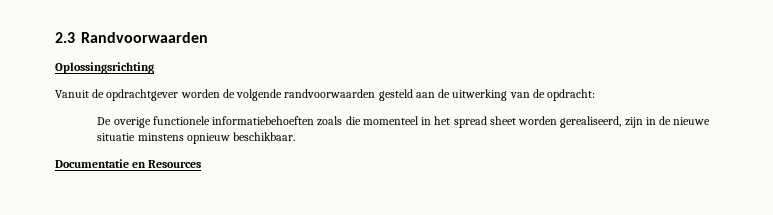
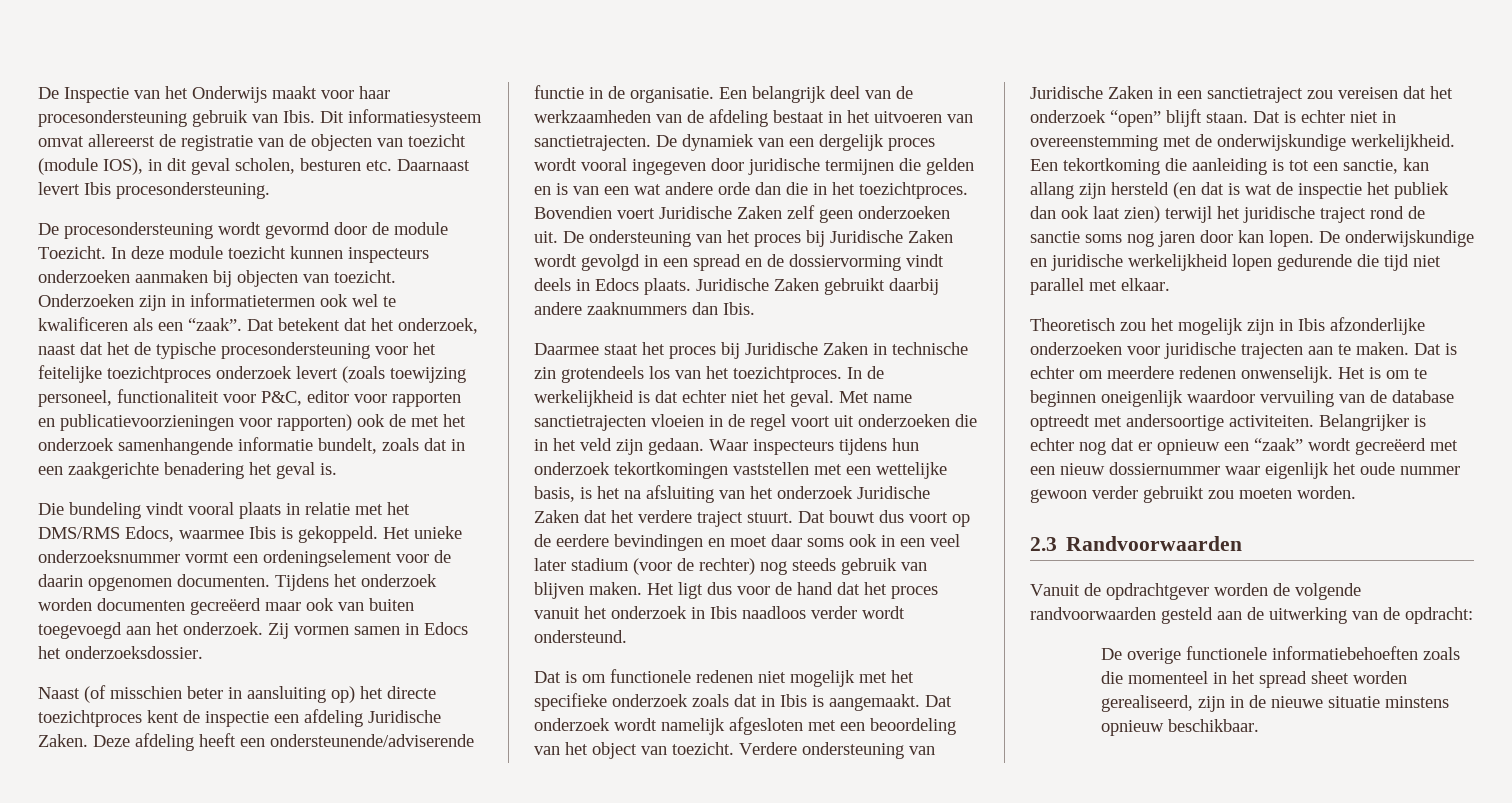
+ De Inspectie van het Onderwijs maakt voor haar procesondersteuning gebruik van Ibis. Dit informatiesysteem omvat allereerst de registratie van de objecten van toezicht (module IOS), in dit geval scholen, besturen etc. Daarnaast levert Ibis procesondersteuning.
+ De procesondersteuning wordt gevormd door de module Toezicht. In deze module toezicht kunnen inspecteurs onderzoeken aanmaken bij objecten van toezicht. Onderzoeken zijn in informatietermen ook wel te kwalificeren als een “zaak”. Dat betekent dat het onderzoek, naast dat het de typische procesondersteuning voor het feitelijke toezichtproces onderzoek levert (zoals toewijzing personeel, functionaliteit voor P&C, editor voor rapporten en publicatievoorzieningen voor rapporten) ook de met het onderzoek samenhangende informatie bundelt, zoals dat in een zaakgerichte benadering het geval is.
+ Die bundeling vindt vooral plaats in relatie met het DMS/RMS Edocs, waarmee Ibis is gekoppeld. Het unieke onderzoeksnummer vormt een ordeningselement voor de daarin opgenomen documenten. Tijdens het onderzoek worden documenten gecreëerd maar ook van buiten toegevoegd aan het onderzoek. Zij vormen samen in Edocs het onderzoeksdossier.
+ Naast (of misschien beter in aansluiting op) het directe toezichtproces kent de inspectie een afdeling Juridische Zaken. Deze afdeling heeft een ondersteunende/adviserende functie in de organisatie. Een belangrijk deel van de werkzaamheden van de afdeling bestaat in het uitvoeren van sanctietrajecten. De dynamiek van een dergelijk proces wordt vooral ingegeven door juridische termijnen die gelden en is van een wat andere orde dan die in het toezichtproces. Bovendien voert Juridische Zaken zelf geen onderzoeken uit. De ondersteuning van het proces bij Juridische Zaken wordt gevolgd in een spread en de dossiervorming vindt deels in Edocs plaats. Juridische Zaken gebruikt daarbij andere zaaknummers dan Ibis.
+ Daarmee staat het proces bij Juridische Zaken in technische zin grotendeels los van het toezichtproces. In de werkelijkheid is dat echter niet het geval. Met name sanctietrajecten vloeien in de regel voort uit onderzoeken die in het veld zijn gedaan. Waar inspecteurs tijdens hun onderzoek tekortkomingen vaststellen met een wettelijke basis, is het na afsluiting van het onderzoek Juridische Zaken dat het verdere traject stuurt. Dat bouwt dus voort op de eerdere bevindingen en moet daar soms ook in een veel later stadium (voor de rechter) nog steeds gebruik van blijven maken. Het ligt dus voor de hand dat het proces vanuit het onderzoek in Ibis naadloos verder wordt ondersteund.
+ Dat is om functionele redenen niet mogelijk met het specifieke onderzoek zoals dat in Ibis is aangemaakt. Dat onderzoek wordt namelijk afgesloten met een beoordeling van het object van toezicht. Verdere ondersteuning van Juridische Zaken in een sanctietraject zou vereisen dat het onderzoek “open” blijft staan. Dat is echter niet in overeenstemming met de onderwijskundige werkelijkheid. Een tekortkoming die aanleiding is tot een sanctie, kan allang zijn hersteld (en dat is wat de inspectie het publiek dan ook laat zien) terwijl het juridische traject rond de sanctie soms nog jaren door kan lopen. De onderwijskundige en juridische werkelijkheid lopen gedurende die tijd niet parallel met elkaar.
+ Theoretisch zou het mogelijk zijn in Ibis afzonderlijke onderzoeken voor juridische trajecten aan te maken. Dat is echter om meerdere redenen onwenselijk. Het is om te beginnen oneigenlijk waardoor vervuiling van de database optreedt met andersoortige activiteiten. Belangrijker is echter nog dat er opnieuw een “zaak” wordt gecreëerd met een nieuw dossiernummer waar eigenlijk het oude nummer gewoon verder gebruikt zou moeten worden.
- Oplossingsrichting
- Documentatie en Resources

